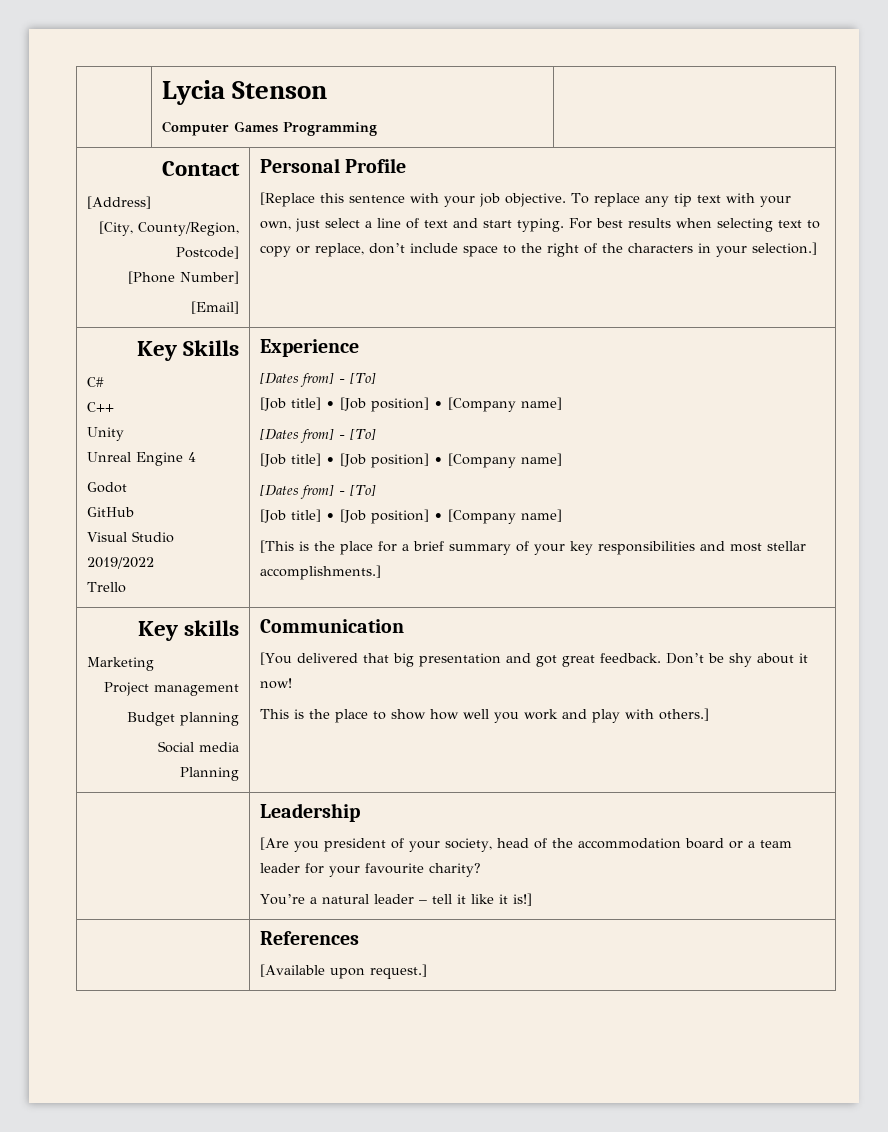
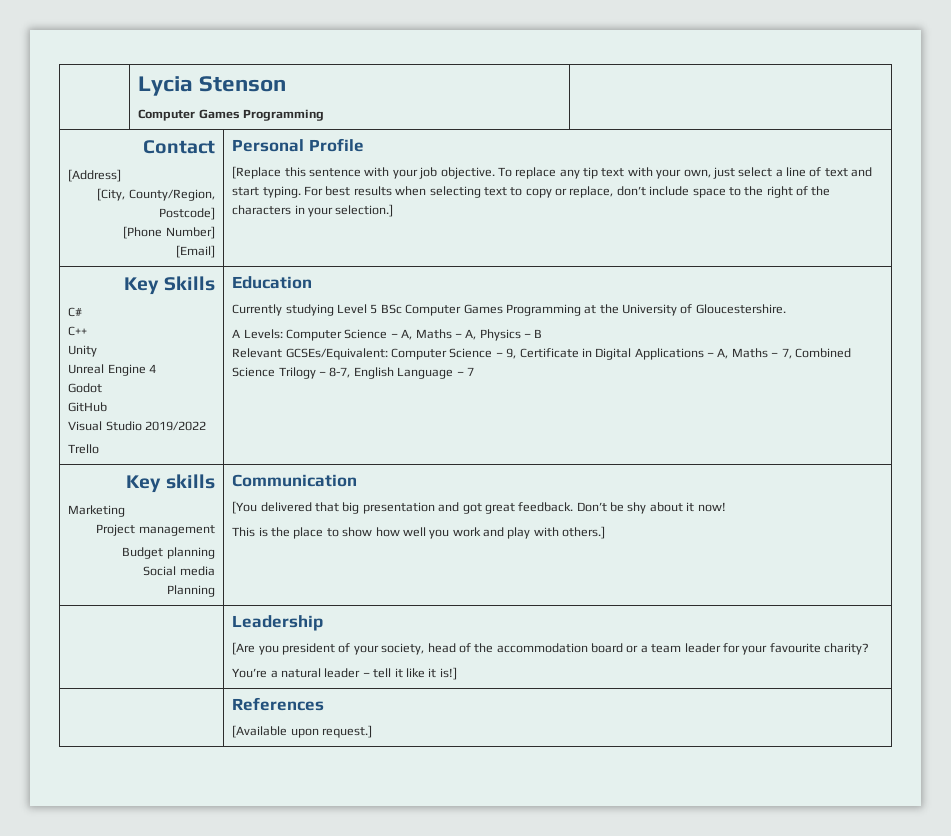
- Experience
- [Dates from] - [To]
- [Job title] • [Job position] • [Company name]
- [Dates from] - [To]
- [Job title] • [Job position] • [Company name]
- [Dates from] - [To]
- [Job title] • [Job position] • [Company name]
- [This is the place for a brief summary of your key responsibilities and most stellar accomplishments.]
+ Education
+ Currently studying Level 5 BSc Computer Games Programming at the University of Gloucestershire.
+ A Levels: Computer Science – A, Maths – A, Physics – B
+ Relevant GCSEs/Equivalent: Computer Science – 9, Certificate in Digital Applications – A, Maths – 7, Combined Science Trilogy – 8-7, English Language – 7

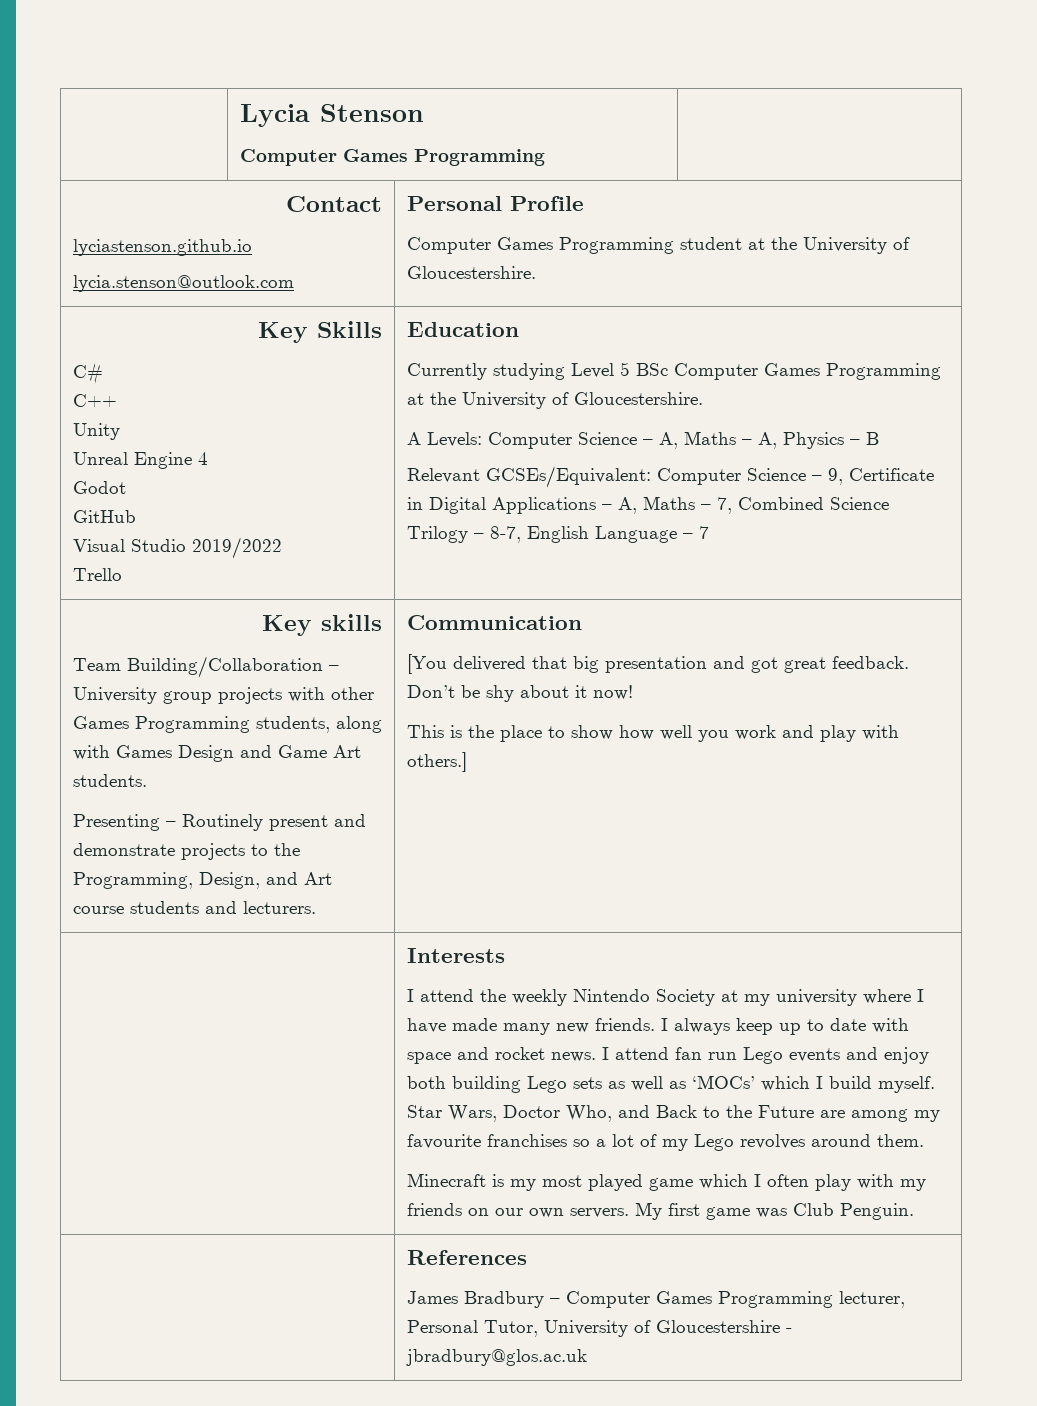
- [Address]
- [City, County/Region, Postcode]
- [Phone Number]
- [Email] | Personal Profile
- [Replace this sentence with your job objective. To replace any tip text with your own, just select a line of text and start typing. For best results when selecting text to copy or replace, don’t include space to the right of the characters in your selection.]
+ lyciastenson.github.io
+ lycia.stenson@outlook.com | Personal Profile
+ Computer Games Programming student at the University of Gloucestershire.
- Marketing
- Project management
- Budget planning
- Social media
- Planning
+ Team Building/Collaboration – University group projects with other Games Programming students, along with Games Design and Game Art students.
+ Presenting – Routinely present and demonstrate projects to the Programming, Design, and Art course students and lecturers.
- Leadership
- [Are you president of your society, head of the accommodation board or a team leader for your favourite charity?
- You’re a natural leader – tell it like it is!]
+ Interests
+ I attend the weekly Nintendo Society at my university where I have made many new friends. I always keep up to date with space and rocket news. I attend fan run Lego events and enjoy both building Lego sets as well as ‘MOCs’ which I build myself. Star Wars, Doctor Who, and Back to the Future are among my favourite franchises so a lot of my Lego revolves around them.
+ Minecraft is my most played game which I often play with my friends on our own servers. My first game was Club Penguin.
  | References
- [Available upon request.]
+ James Bradbury – Computer Games Programming lecturer, Personal Tutor, University of Gloucestershire - jbradbury@glos.ac.uk

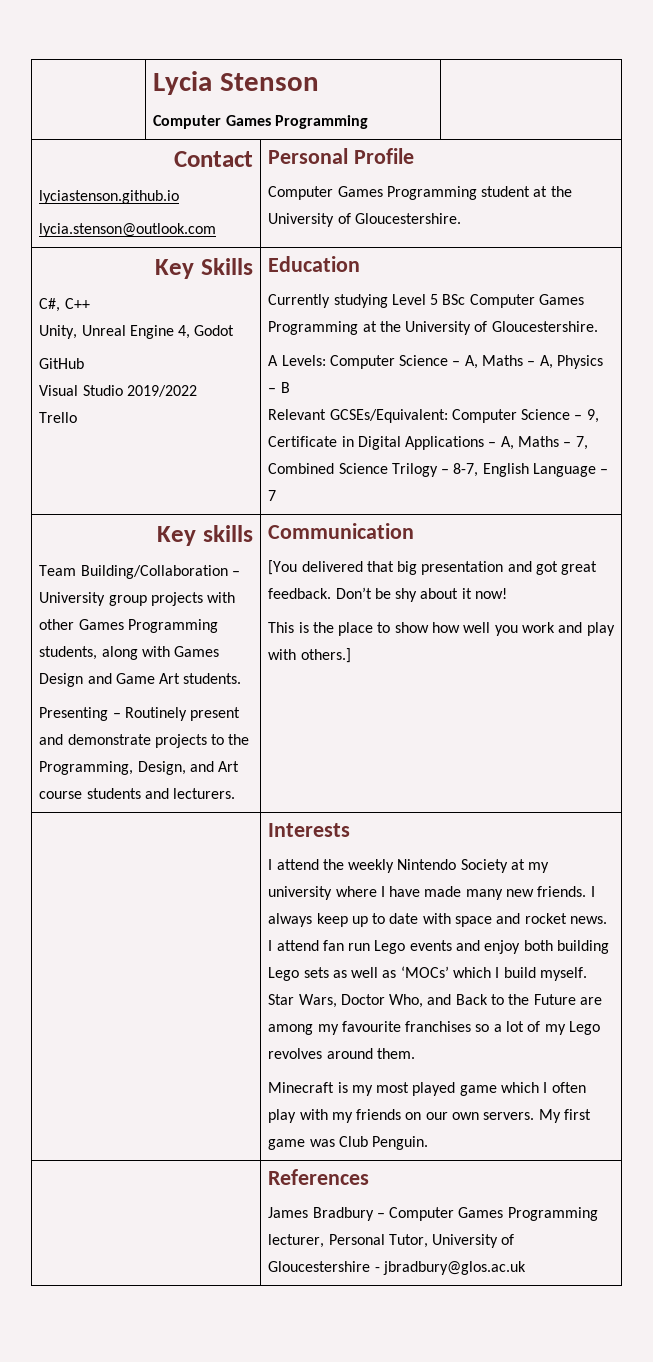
- C#
- C++
+ C#, C++
- Unity
- Unreal Engine 4
- Godot
+ Unity, Unreal Engine 4, Godot

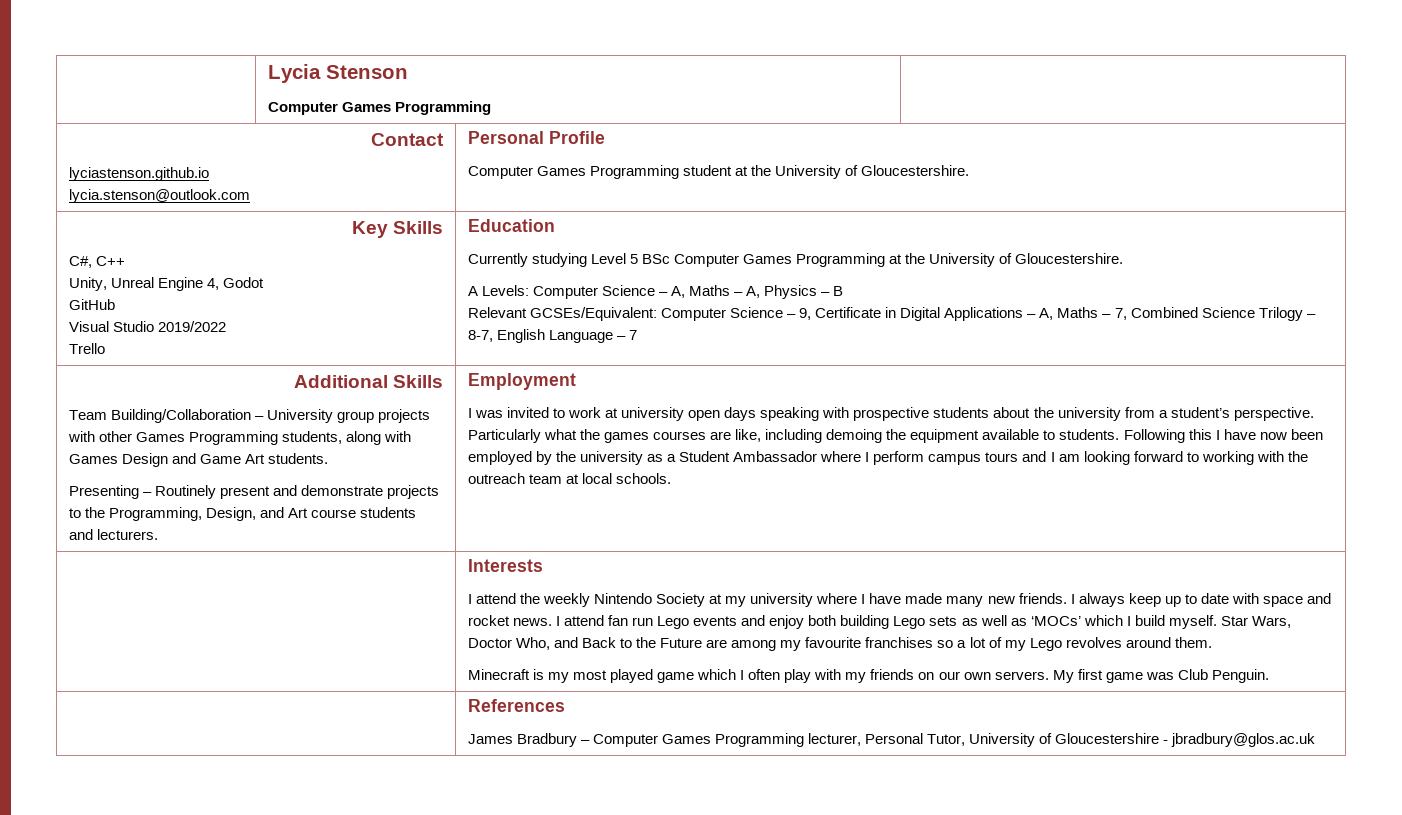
- Key skills
+ Additional Skills
- Communication
- [You delivered that big presentation and got great feedback. Don’t be shy about it now!
- This is the place to show how well you work and play with others.]
+ Employment
+ I was invited to work at university open days speaking with prospective students about the university from a student’s perspective. Particularly what the games courses are like, including demoing the equipment available to students. Following this I have now been employed by the university as a Student Ambassador where I perform campus tours and I am looking forward to working with the outreach team at local schools.

